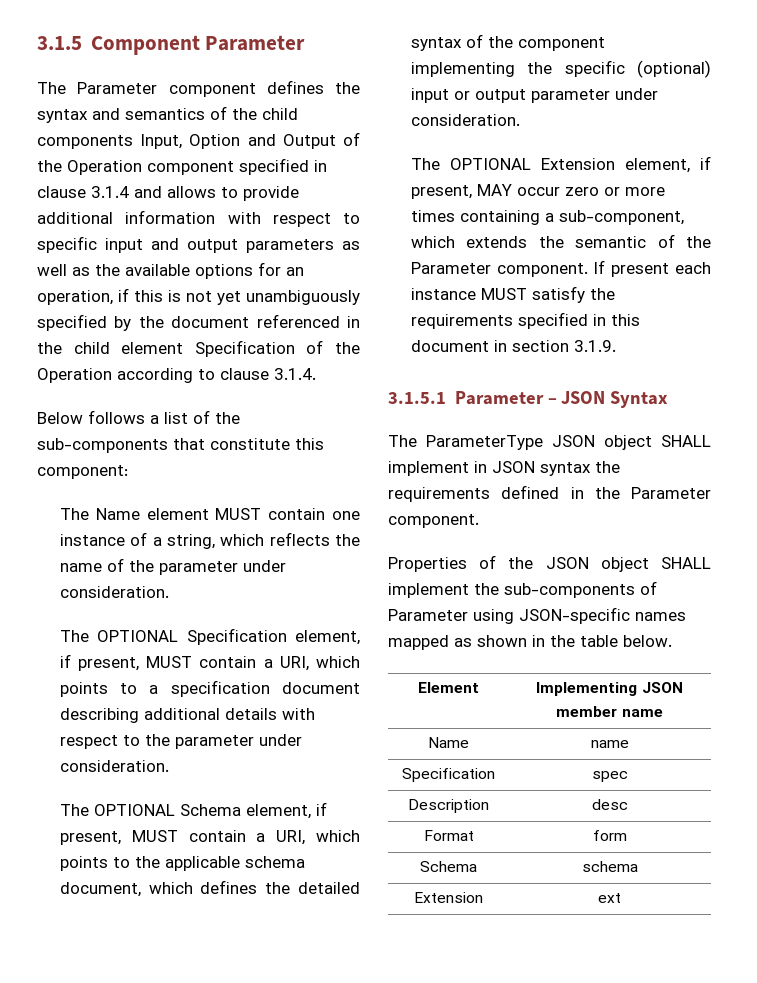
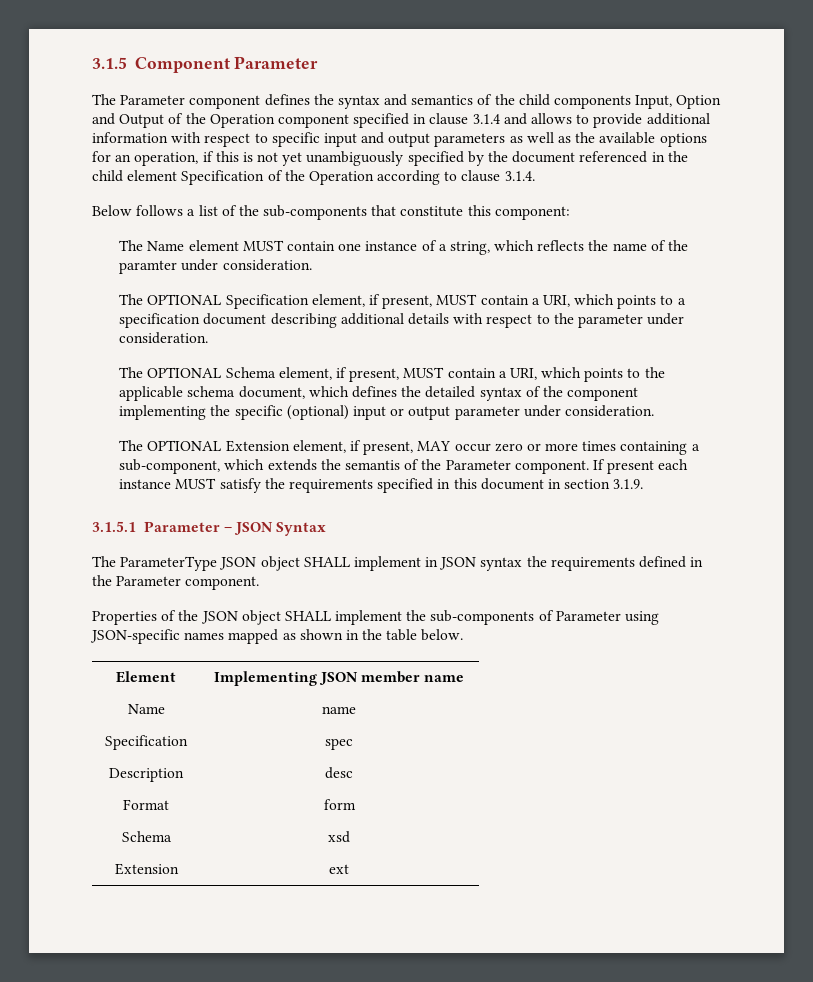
- The Name element MUST contain one instance of a string, which reflects the name of the parameter under consideration.
+ The Name element MUST contain one instance of a string, which reflects the name of the paramter under consideration.
- The OPTIONAL Extension element, if present, MAY occur zero or more times containing a sub-component, which extends the semantic of the Parameter component.
+ The OPTIONAL Extension element, if present, MAY occur zero or more times containing a sub-component, which extends the semantis of the Parameter component.
- Schema | schema
+ Schema | xsd

